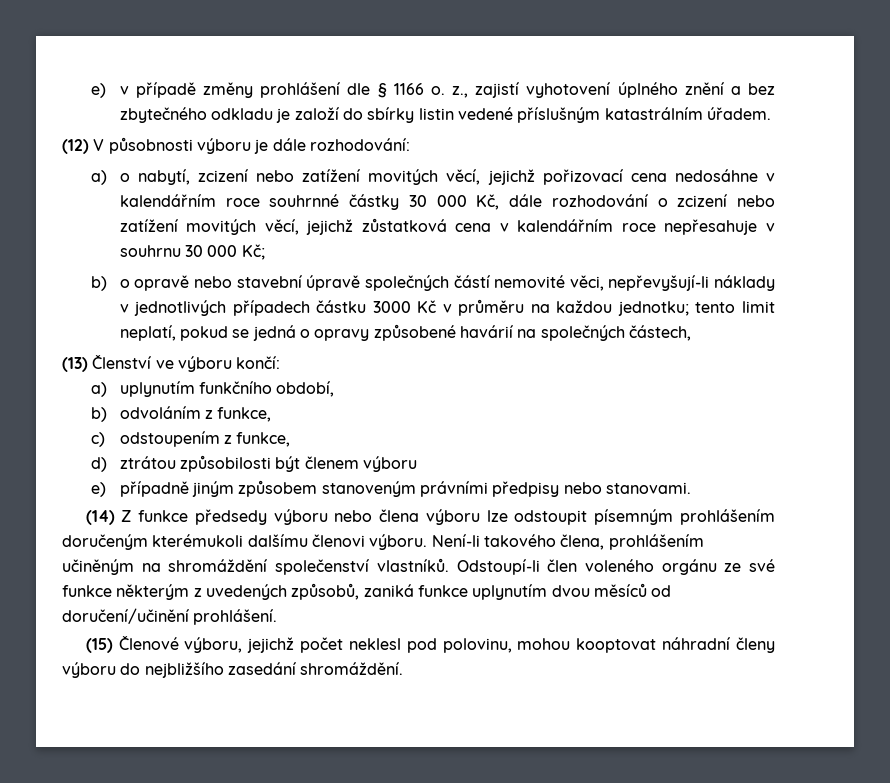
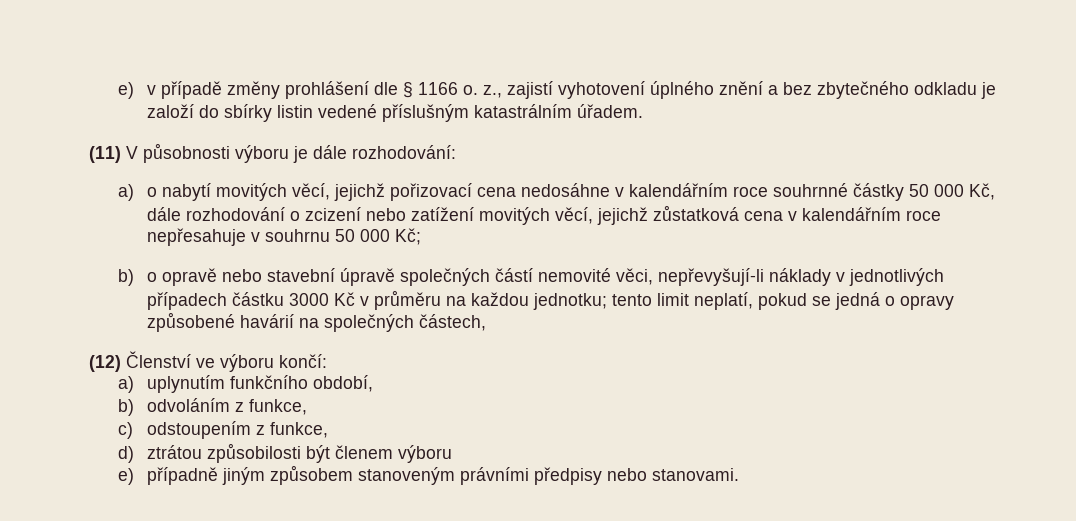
- (12) V působnosti výboru je dále rozhodování:
+ (11) V působnosti výboru je dále rozhodování:
- a) o nabytí, zcizení nebo zatížení movitých věcí, jejichž pořizovací cena nedosáhne v kalendářním roce souhrnné částky 30 000 Kč, dále rozhodování o zcizení nebo zatížení movitých věcí, jejichž zůstatková cena v kalendářním roce nepřesahuje v souhrnu 30 000 Kč;
+ a) o nabytí movitých věcí, jejichž pořizovací cena nedosáhne v kalendářním roce souhrnné částky 50 000 Kč, dále rozhodování o zcizení nebo zatížení movitých věcí, jejichž zůstatková cena v kalendářním roce nepřesahuje v souhrnu 50 000 Kč;
- (13) Členství ve výboru končí:
+ (12) Členství ve výboru končí:
- (14) Z funkce předsedy výboru nebo člena výboru lze odstoupit písemným prohlášením doručeným kterémukoli dalšímu členovi výboru. Není-li takového člena, prohlášením učiněným na shromáždění společenství vlastníků. Odstoupí-li člen voleného orgánu ze své funkce některým z uvedených způsobů, zaniká funkce uplynutím dvou měsíců od doručení/učinění prohlášení.
- (15) Členové výboru, jejichž počet neklesl pod polovinu, mohou kooptovat náhradní členy výboru do nejbližšího zasedání shromáždění.

